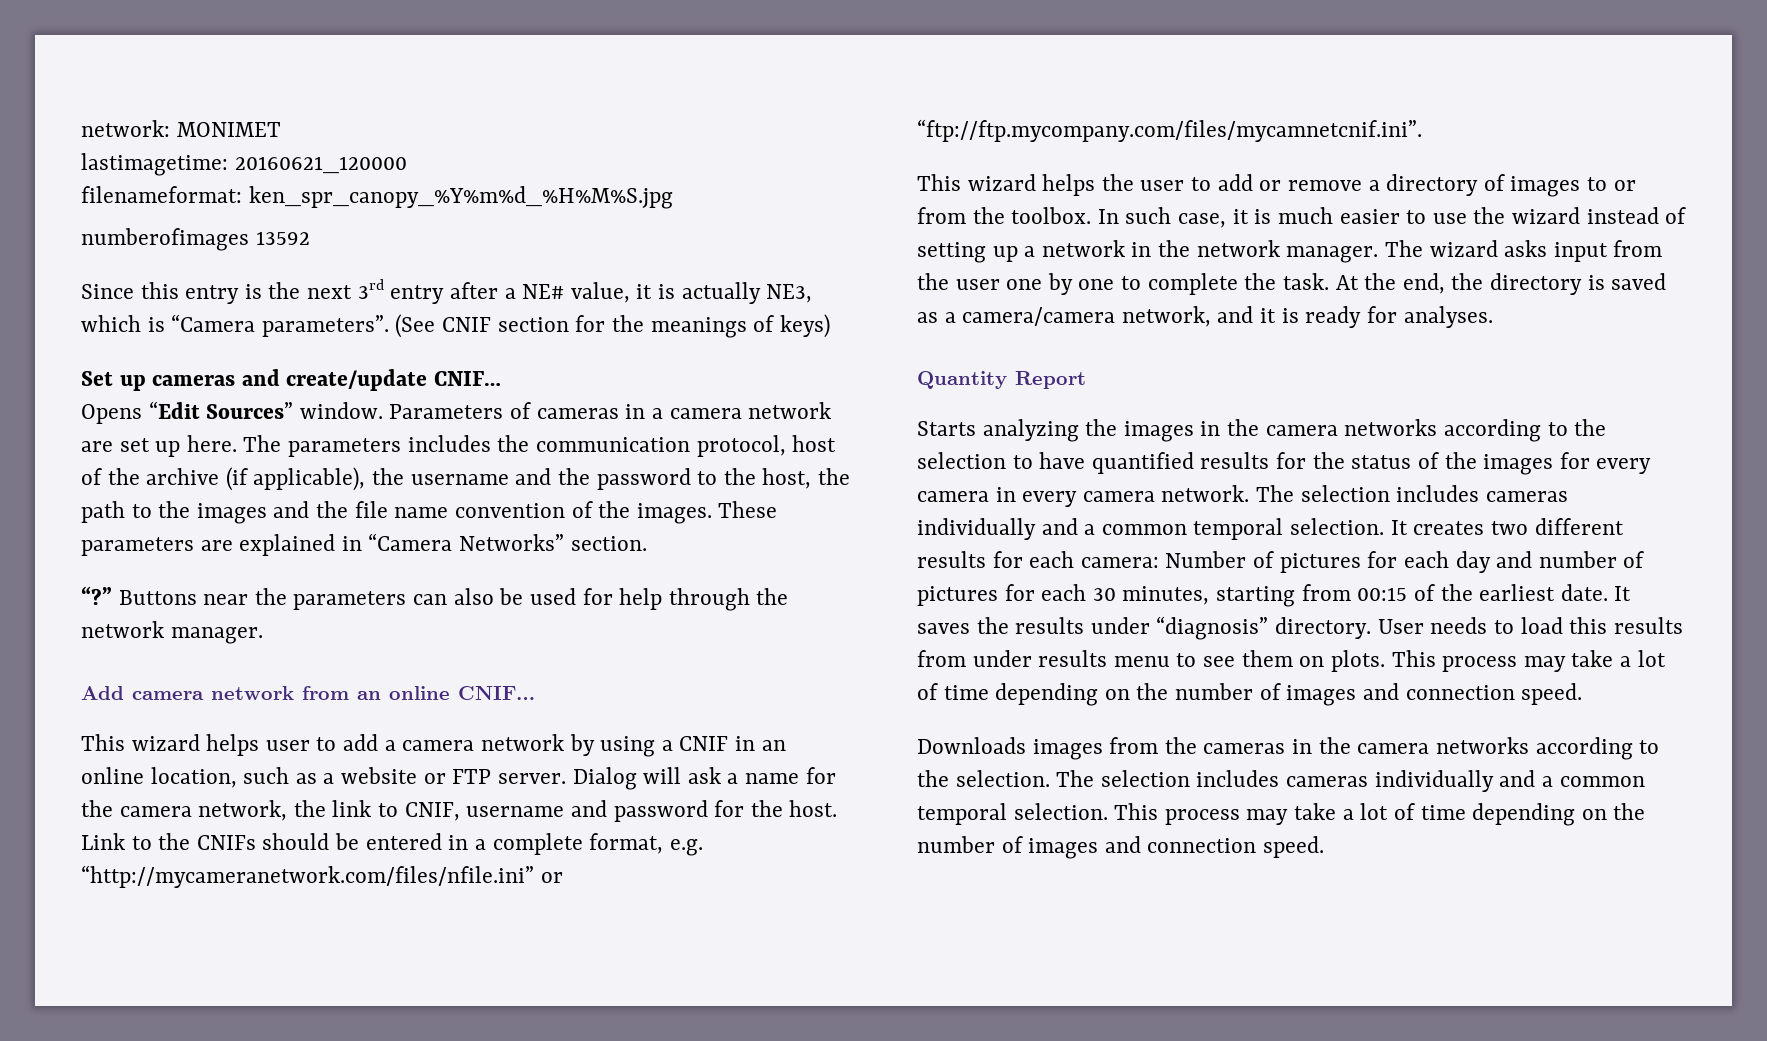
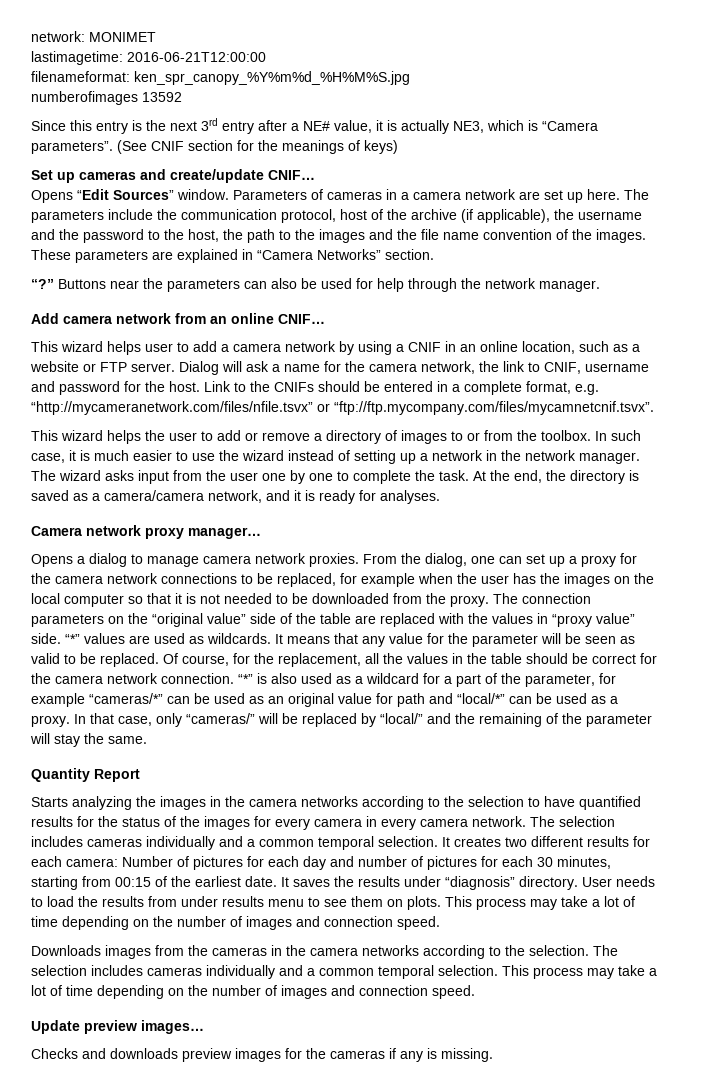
- lastimagetime: 20160621_120000
+ lastimagetime: 2016-06-21T12:00:00
- The parameters includes the communication protocol, host of the archive (if applicable), the username and the password to the host, the path to the images and the file name convention of the images.
+ The parameters include the communication protocol, host of the archive (if applicable), the username and the password to the host, the path to the images and the file name convention of the images.
- Link to the CNIFs should be entered in a complete format, e.g. “http://mycameranetwork.com/files/nfile.ini” or “ftp://ftp.mycompany.com/files/mycamnetcnif.ini”.
+ Link to the CNIFs should be entered in a complete format, e.g. “http://mycameranetwork.com/files/nfile.tsvx” or “ftp://ftp.mycompany.com/files/mycamnetcnif.tsvx”.
+ Camera network proxy manager…
+ Opens a dialog to manage camera network proxies. From the dialog, one can set up a proxy for the camera network connections to be replaced, for example when the user has the images on the local computer so that it is not needed to be downloaded from the proxy. The connection parameters on the “original value” side of the table are replaced with the values in “proxy value” side. “*” values are used as wildcards. It means that any value for the parameter will be seen as valid to be replaced. Of course, for the replacement, all the values in the table should be correct for the camera network connection. “*” is also used as a wildcard for a part of the parameter, for example “cameras/*” can be used as an original value for path and “local/*” can be used as a proxy. In that case, only “cameras/” will be replaced by “local/” and the remaining of the parameter will stay the same.
- User needs to load this results from under results menu to see them on plots.
+ User needs to load the results from under results menu to see them on plots.
+ Update preview images…
+ Checks and downloads preview images for the cameras if any is missing.

